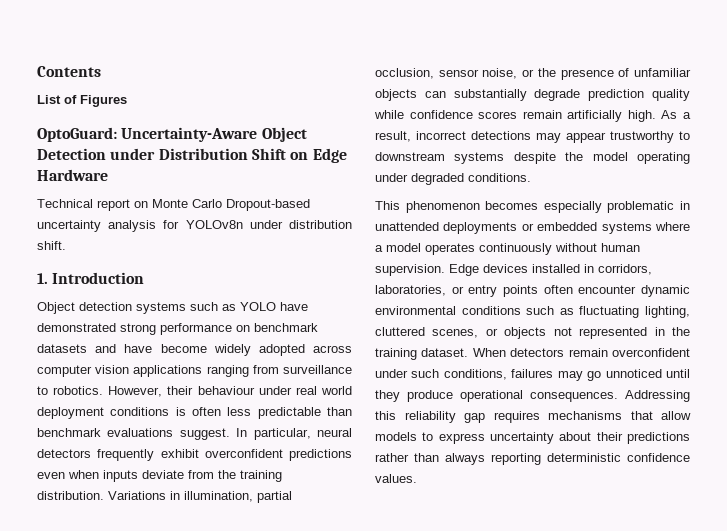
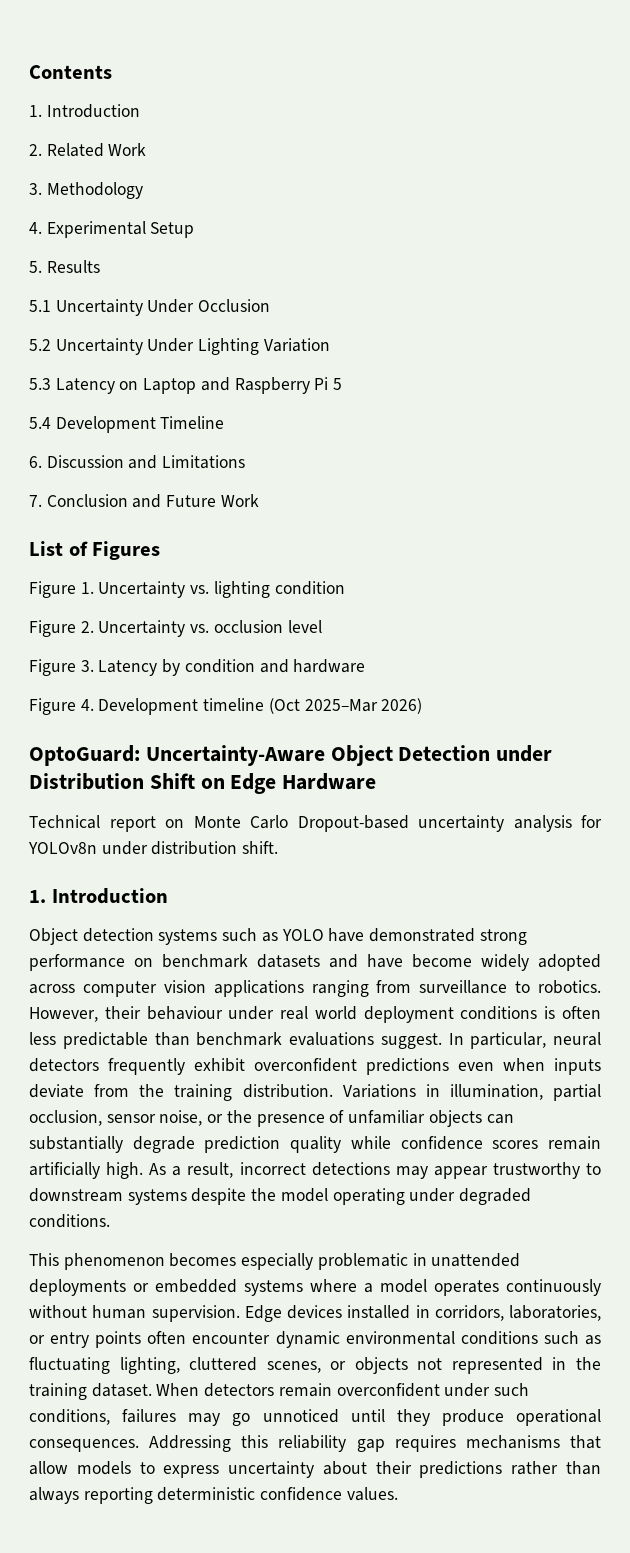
  Contents
+ 1. Introduction
+ 2. Related Work
+ 3. Methodology
+ 4. Experimental Setup
+ 5. Results
+ 5.1 Uncertainty Under Occlusion
+ 5.2 Uncertainty Under Lighting Variation
+ 5.3 Latency on Laptop and Raspberry Pi 5
+ 5.4 Development Timeline
+ 6. Discussion and Limitations
+ 7. Conclusion and Future Work
  List of Figures
+ Figure 1. Uncertainty vs. lighting condition
+ Figure 2. Uncertainty vs. occlusion level
+ Figure 3. Latency by condition and hardware
+ Figure 4. Development timeline (Oct 2025–Mar 2026)

